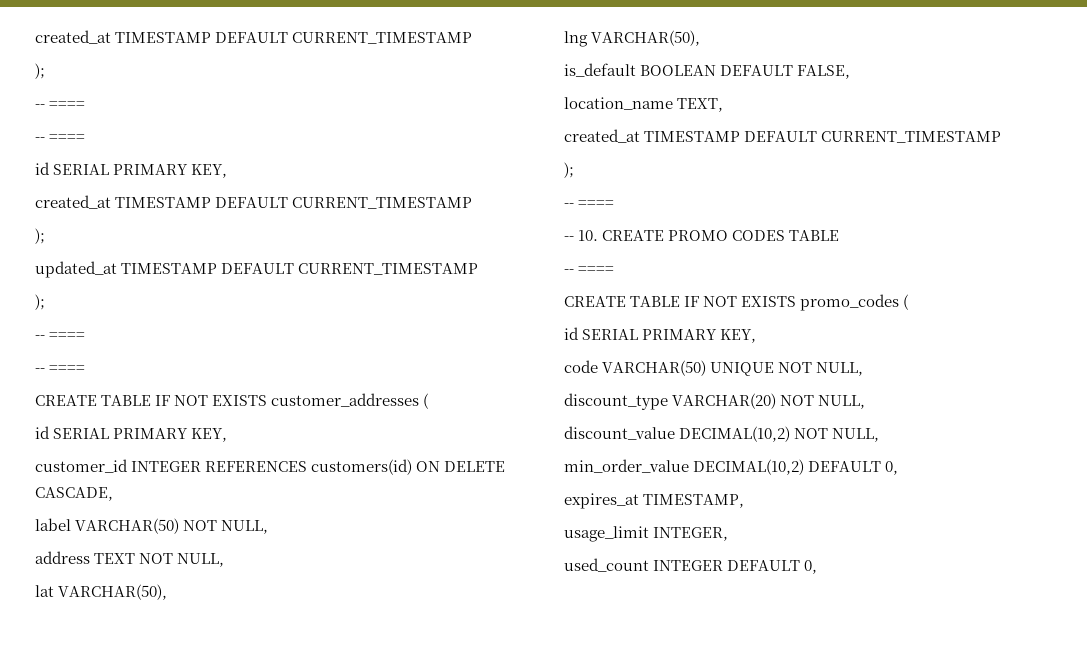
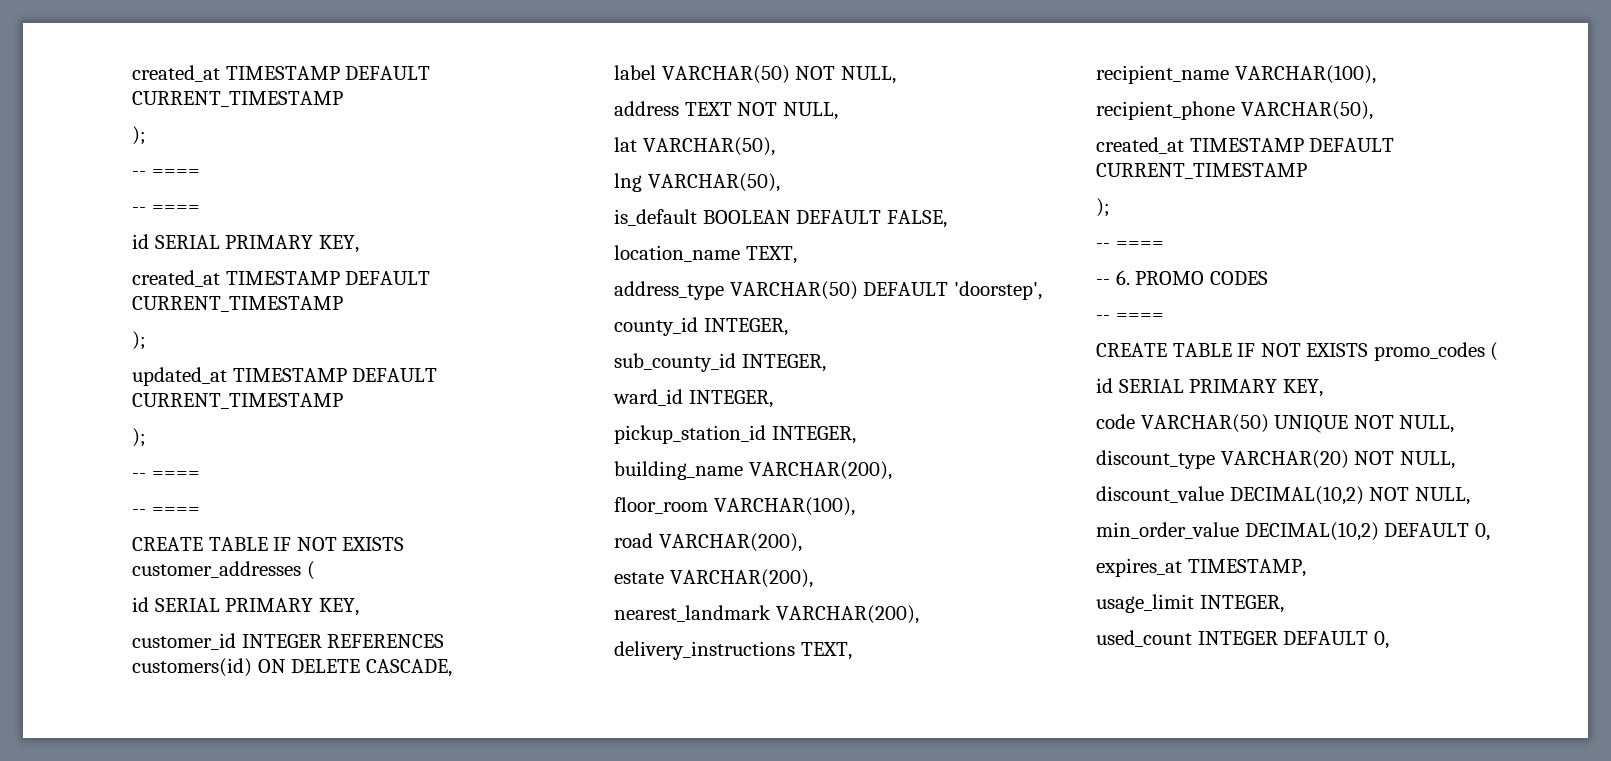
  location_name TEXT,
+ address_type VARCHAR(50) DEFAULT 'doorstep',
+ county_id INTEGER,
+ sub_county_id INTEGER,
+ ward_id INTEGER,
+ pickup_station_id INTEGER,
+ building_name VARCHAR(200),
+ floor_room VARCHAR(100),
+ road VARCHAR(200),
+ estate VARCHAR(200),
+ nearest_landmark VARCHAR(200),
+ delivery_instructions TEXT,
+ recipient_name VARCHAR(100),
+ recipient_phone VARCHAR(50),
  created_at TIMESTAMP DEFAULT CURRENT_TIMESTAMP
  );
  -- ====
- -- 10. CREATE PROMO CODES TABLE
+ -- 6. PROMO CODES

